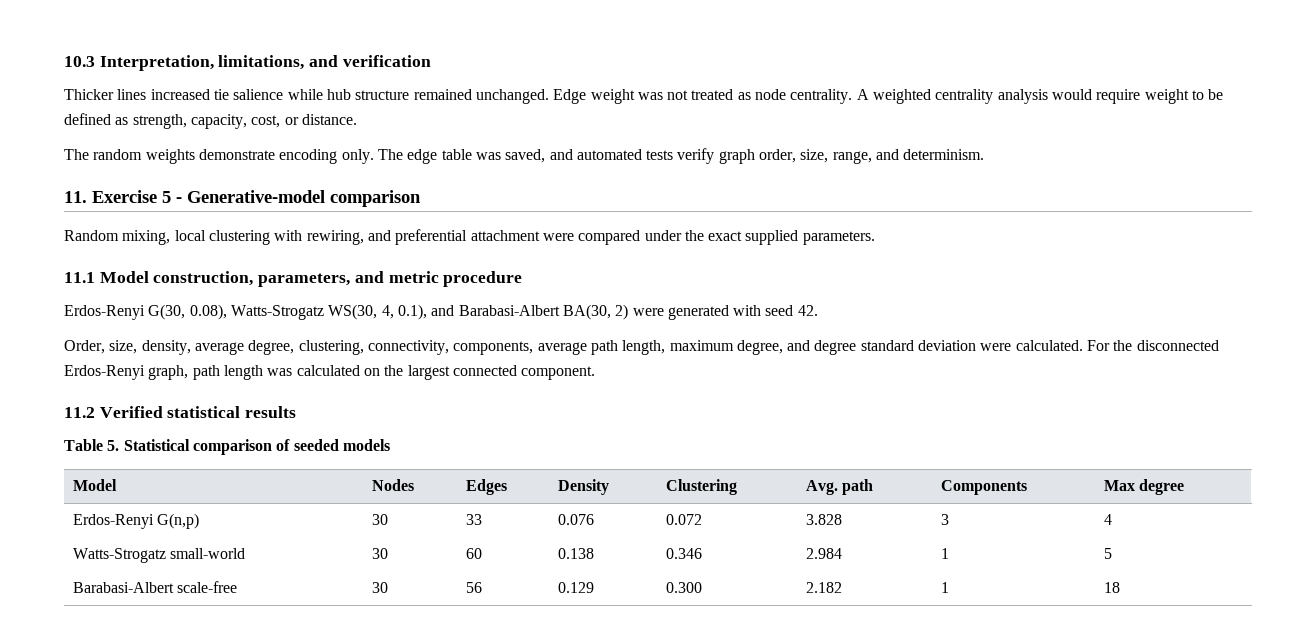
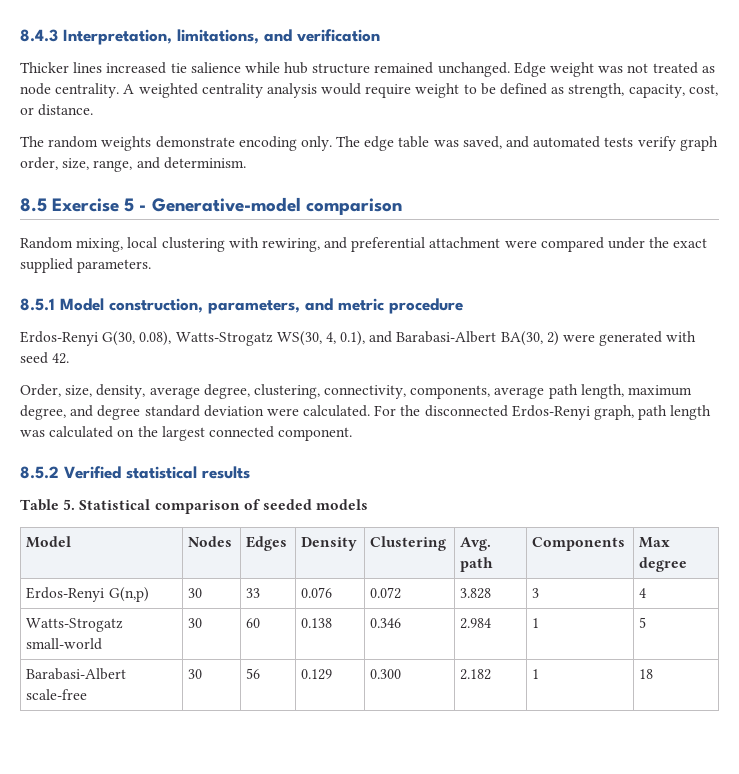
- 10.3 Interpretation, limitations, and verification
+ 8.4.3 Interpretation, limitations, and verification
- 11. Exercise 5 - Generative-model comparison
+ 8.5 Exercise 5 - Generative-model comparison
- 11.1 Model construction, parameters, and metric procedure
+ 8.5.1 Model construction, parameters, and metric procedure
- 11.2 Verified statistical results
+ 8.5.2 Verified statistical results

